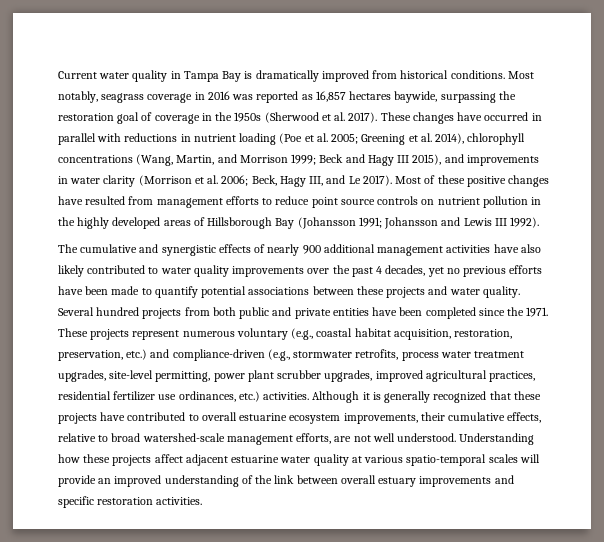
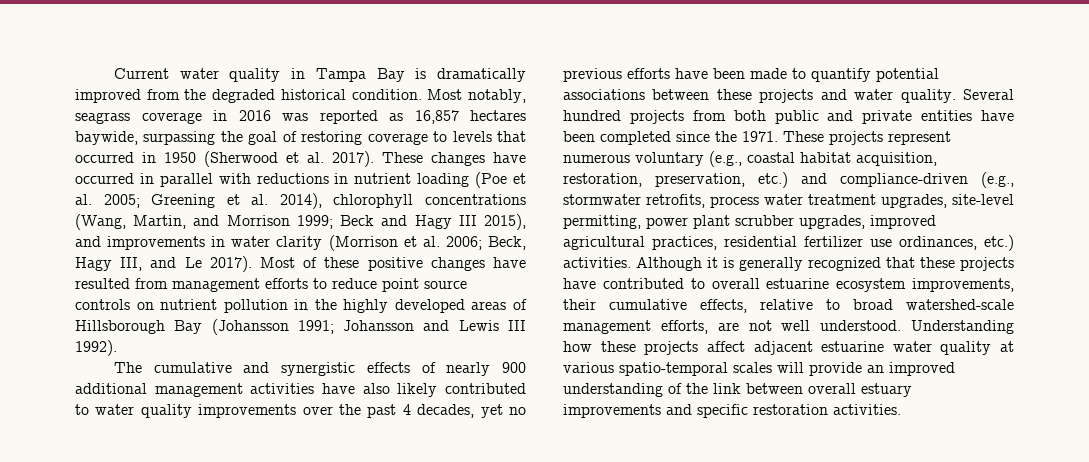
- Current water quality in Tampa Bay is dramatically improved from historical conditions.
+ Current water quality in Tampa Bay is dramatically improved from the degraded historical condition.
- Most notably, seagrass coverage in 2016 was reported as 16,857 hectares baywide, surpassing the restoration goal of coverage in the 1950s (Sherwood et al. 2017).
+ Most notably, seagrass coverage in 2016 was reported as 16,857 hectares baywide, surpassing the goal of restoring coverage to levels that occurred in 1950 (Sherwood et al. 2017).

